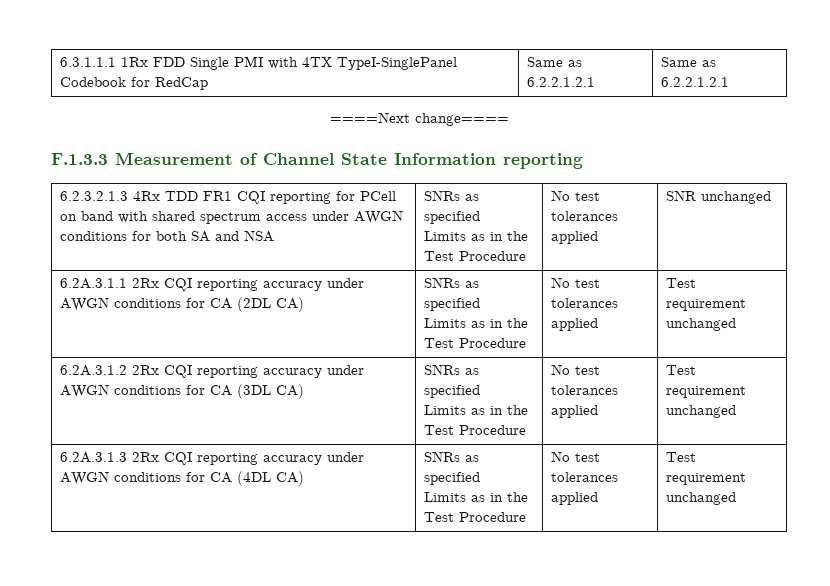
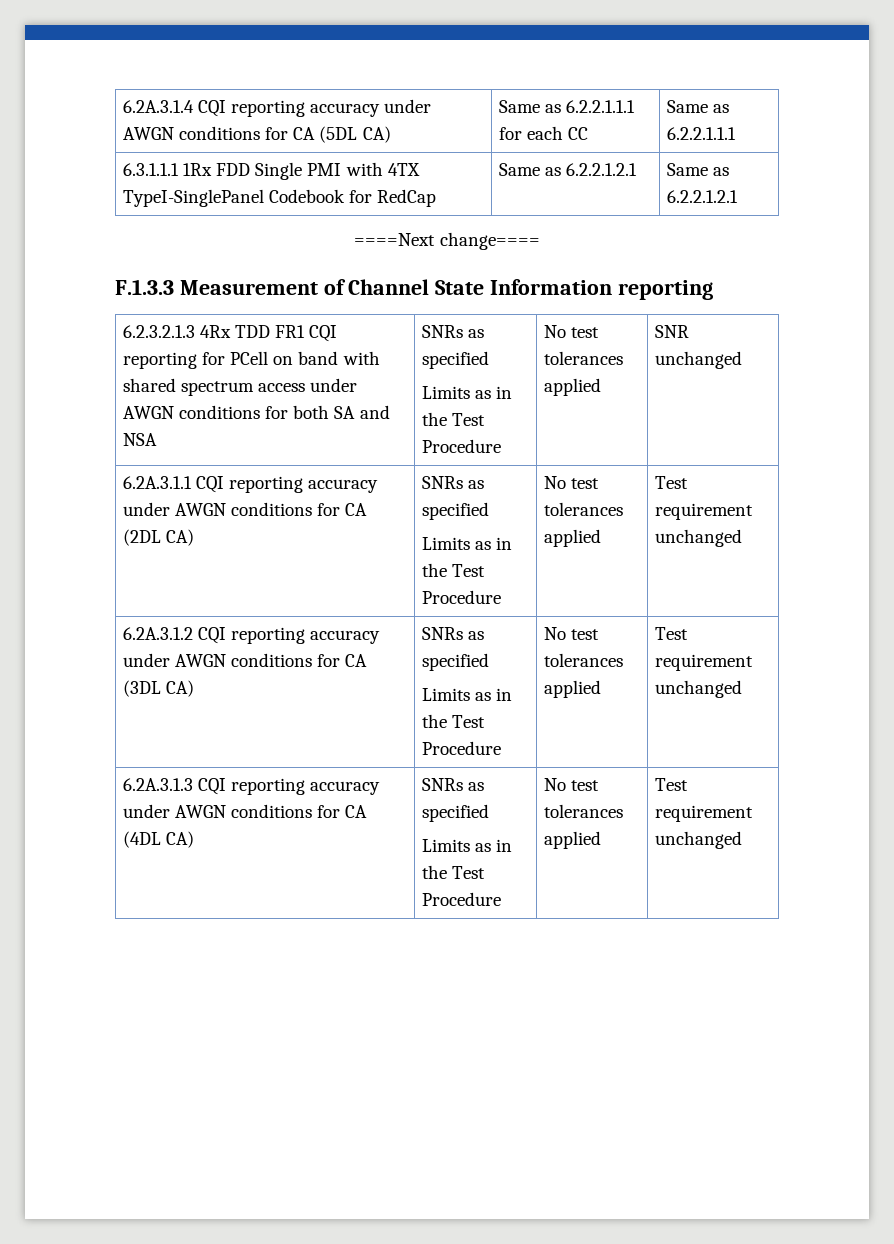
+ 6.2A.3.1.4 CQI reporting accuracy under AWGN conditions for CA (5DL CA) | Same as 6.2.2.1.1.1 for each CC | Same as 6.2.2.1.1.1
- 6.2A.3.1.1 2Rx CQI reporting accuracy under AWGN conditions for CA (2DL CA) | SNRs as specified
+ 6.2A.3.1.1 CQI reporting accuracy under AWGN conditions for CA (2DL CA) | SNRs as specified
- 6.2A.3.1.2 2Rx CQI reporting accuracy under AWGN conditions for CA (3DL CA) | SNRs as specified
+ 6.2A.3.1.2 CQI reporting accuracy under AWGN conditions for CA (3DL CA) | SNRs as specified
- 6.2A.3.1.3 2Rx CQI reporting accuracy under AWGN conditions for CA (4DL CA) | SNRs as specified
+ 6.2A.3.1.3 CQI reporting accuracy under AWGN conditions for CA (4DL CA) | SNRs as specified

